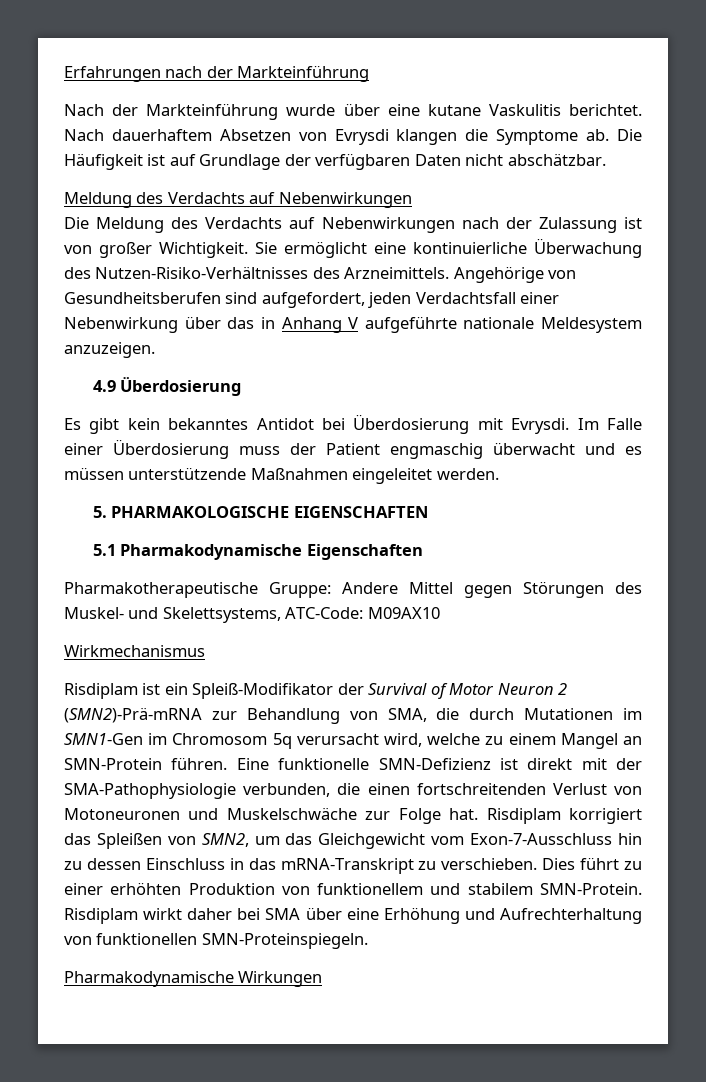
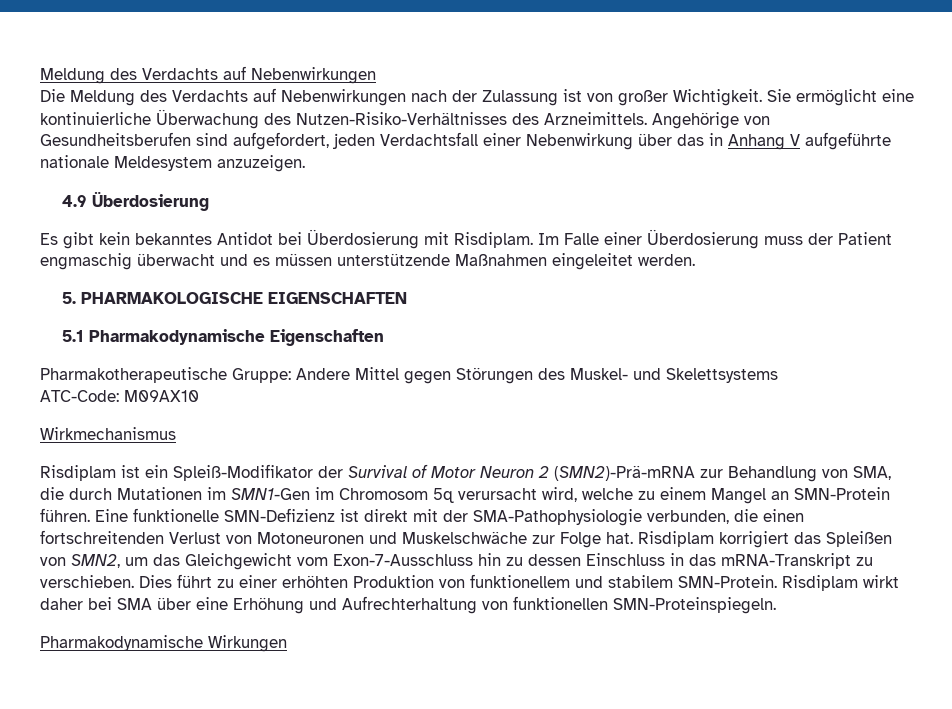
- Erfahrungen nach der Markteinführung
- Nach der Markteinführung wurde über eine kutane Vaskulitis berichtet. Nach dauerhaftem Absetzen von Evrysdi klangen die Symptome ab. Die Häufigkeit ist auf Grundlage der verfügbaren Daten nicht abschätzbar.
- Es gibt kein bekanntes Antidot bei Überdosierung mit Evrysdi.
+ Es gibt kein bekanntes Antidot bei Überdosierung mit Risdiplam.
- Pharmakotherapeutische Gruppe: Andere Mittel gegen Störungen des Muskel- und Skelettsystems, ATC-Code: M09AX10
+ Pharmakotherapeutische Gruppe: Andere Mittel gegen Störungen des Muskel- und Skelettsystems
+ ATC-Code: M09AX10

